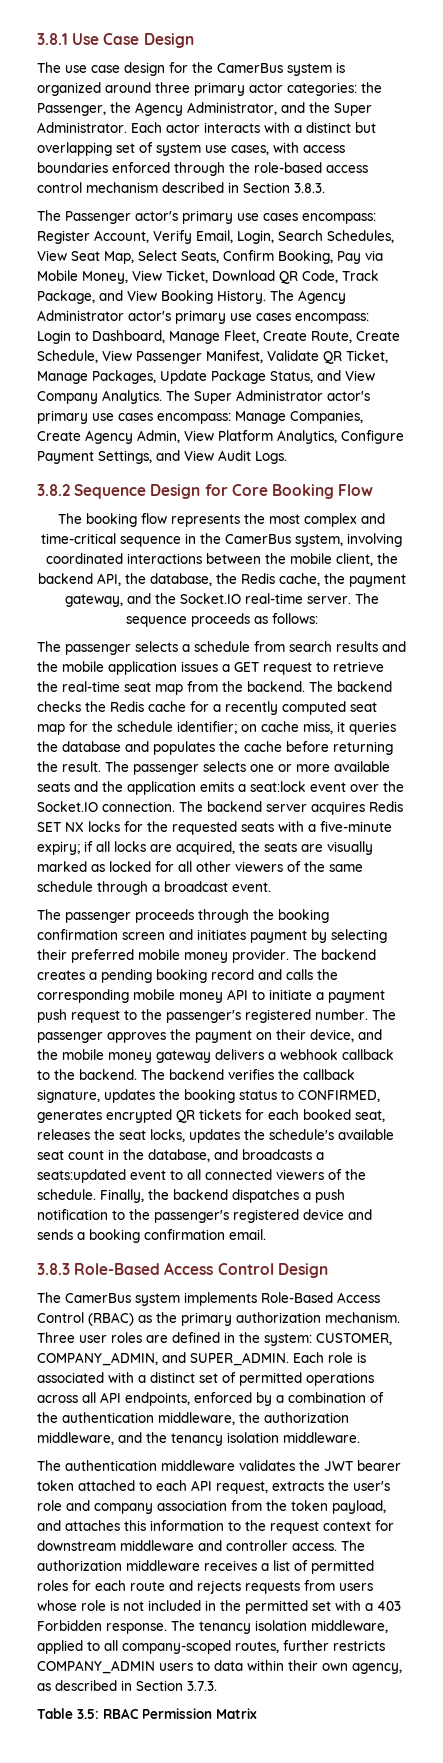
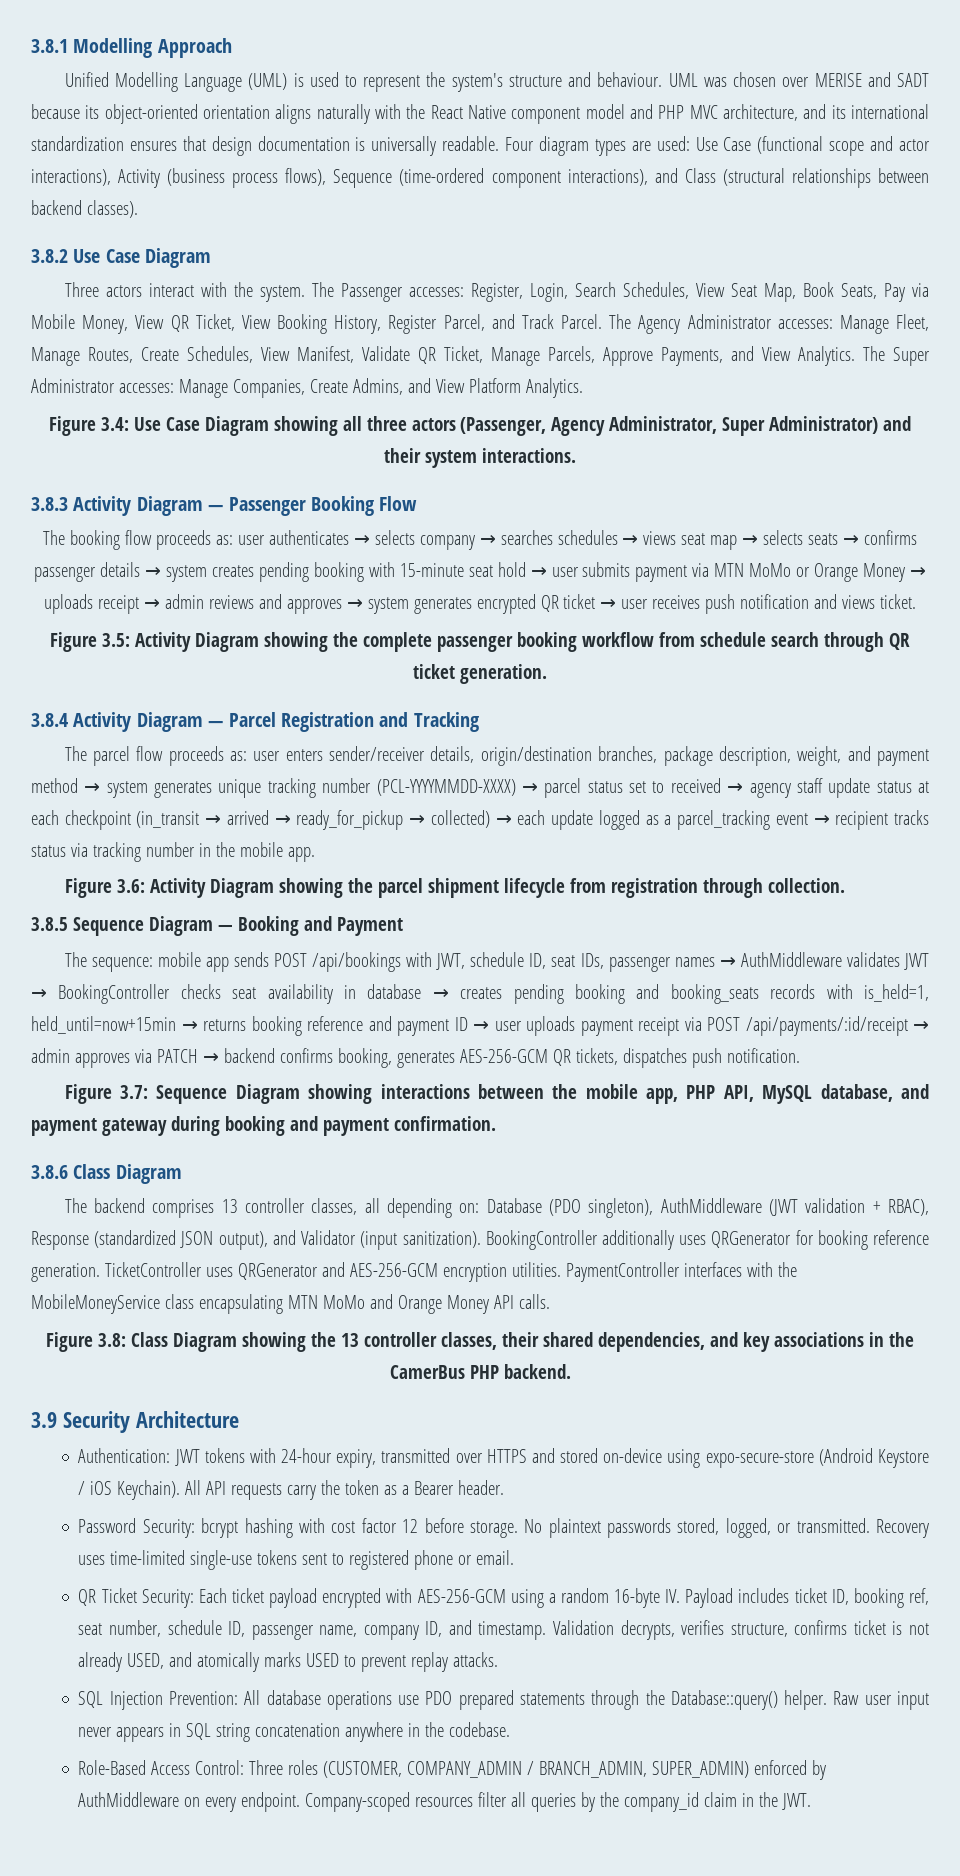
- 3.8.1 Use Case Design
- The use case design for the CamerBus system is organized around three primary actor categories: the Passenger, the Agency Administrator, and the Super Administrator. Each actor interacts with a distinct but overlapping set of system use cases, with access boundaries enforced through the role-based access control mechanism described in Section 3.8.3.
- The Passenger actor's primary use cases encompass: Register Account, Verify Email, Login, Search Schedules, View Seat Map, Select Seats, Confirm Booking, Pay via Mobile Money, View Ticket, Download QR Code, Track Package, and View Booking History. The Agency Administrator actor's primary use cases encompass: Login to Dashboard, Manage Fleet, Create Route, Create Schedule, View Passenger Manifest, Validate QR Ticket, Manage Packages, Update Package Status, and View Company Analytics.
+ 3.8.1 Modelling Approach
+ Unified Modelling Language (UML) is used to represent the system's structure and behaviour. UML was chosen over MERISE and SADT because its object-oriented orientation aligns naturally with the React Native component model and PHP MVC architecture, and its international standardization ensures that design documentation is universally readable. Four diagram types are used: Use Case (functional scope and actor interactions), Activity (business process flows), Sequence (time-ordered component interactions), and Class (structural relationships between backend classes).
+ 3.8.2 Use Case Diagram
+ Three actors interact with the system. The Passenger accesses: Register, Login, Search Schedules, View Seat Map, Book Seats, Pay via Mobile Money, View QR Ticket, View Booking History, Register Parcel, and Track Parcel. The Agency Administrator accesses: Manage Fleet, Manage Routes, Create Schedules, View Manifest, Validate QR Ticket, Manage Parcels, Approve Payments, and View Analytics.
- The Super Administrator actor's primary use cases encompass: Manage Companies, Create Agency Admin, View Platform Analytics, Configure Payment Settings, and View Audit Logs.
- 3.8.2 Sequence Design for Core Booking Flow
+ The Super Administrator accesses: Manage Companies, Create Admins, and View Platform Analytics.
+ Figure 3.4: Use Case Diagram showing all three actors (Passenger, Agency Administrator, Super Administrator) and their system interactions.
+ 3.8.3 Activity Diagram — Passenger Booking Flow
- The booking flow represents the most complex and time-critical sequence in the CamerBus system, involving coordinated interactions between the mobile client, the backend API, the database, the Redis cache, the payment gateway, and the Socket.IO real-time server. The sequence proceeds as follows:
- The passenger selects a schedule from search results and the mobile application issues a GET request to retrieve the real-time seat map from the backend. The backend checks the Redis cache for a recently computed seat map for the schedule identifier; on cache miss, it queries the database and populates the cache before returning the result. The passenger selects one or more available seats and the application emits a seat:lock event over the Socket.IO connection. The backend server acquires Redis SET NX locks for the requested seats with a five-minute expiry; if all locks are acquired, the seats are visually marked as locked for all other viewers of the same schedule through a broadcast event.
- The passenger proceeds through the booking confirmation screen and initiates payment by selecting their preferred mobile money provider. The backend creates a pending booking record and calls the corresponding mobile money API to initiate a payment push request to the passenger's registered number. The passenger approves the payment on their device, and the mobile money gateway delivers a webhook callback to the backend. The backend verifies the callback signature, updates the booking status to CONFIRMED, generates encrypted QR tickets for each booked seat, releases the seat locks, updates the schedule's available seat count in the database, and broadcasts a seats:updated event to all connected viewers of the schedule. Finally, the backend dispatches a push notification to the passenger's registered device and sends a booking confirmation email.
- 3.8.3 Role-Based Access Control Design
- The CamerBus system implements Role-Based Access Control (RBAC) as the primary authorization mechanism. Three user roles are defined in the system: CUSTOMER, COMPANY_ADMIN, and SUPER_ADMIN. Each role is associated with a distinct set of permitted operations across all API endpoints, enforced by a combination of the authentication middleware, the authorization middleware, and the tenancy isolation middleware.
- The authentication middleware validates the JWT bearer token attached to each API request, extracts the user's role and company association from the token payload, and attaches this information to the request context for downstream middleware and controller access. The authorization middleware receives a list of permitted roles for each route and rejects requests from users whose role is not included in the permitted set with a 403 Forbidden response. The tenancy isolation middleware, applied to all company-scoped routes, further restricts COMPANY_ADMIN users to data within their own agency, as described in Section 3.7.3.
- Table 3.5: RBAC Permission Matrix
+ The booking flow proceeds as: user authenticates → selects company → searches schedules → views seat map → selects seats → confirms passenger details → system creates pending booking with 15-minute seat hold → user submits payment via MTN MoMo or Orange Money → uploads receipt → admin reviews and approves → system generates encrypted QR ticket → user receives push notification and views ticket.
+ Figure 3.5: Activity Diagram showing the complete passenger booking workflow from schedule search through QR ticket generation.
+ 3.8.4 Activity Diagram — Parcel Registration and Tracking
+ The parcel flow proceeds as: user enters sender/receiver details, origin/destination branches, package description, weight, and payment method → system generates unique tracking number (PCL-YYYYMMDD-XXXX) → parcel status set to received → agency staff update status at each checkpoint (in_transit → arrived → ready_for_pickup → collected) → each update logged as a parcel_tracking event → recipient tracks status via tracking number in the mobile app.
+ Figure 3.6: Activity Diagram showing the parcel shipment lifecycle from registration through collection.
+ 3.8.5 Sequence Diagram — Booking and Payment
+ The sequence: mobile app sends POST /api/bookings with JWT, schedule ID, seat IDs, passenger names → AuthMiddleware validates JWT → BookingController checks seat availability in database → creates pending booking and booking_seats records with is_held=1, held_until=now+15min → returns booking reference and payment ID → user uploads payment receipt via POST /api/payments/:id/receipt → admin approves via PATCH → backend confirms booking, generates AES-256-GCM QR tickets, dispatches push notification.
+ Figure 3.7: Sequence Diagram showing interactions between the mobile app, PHP API, MySQL database, and payment gateway during booking and payment confirmation.
+ 3.8.6 Class Diagram
+ The backend comprises 13 controller classes, all depending on: Database (PDO singleton), AuthMiddleware (JWT validation + RBAC), Response (standardized JSON output), and Validator (input sanitization). BookingController additionally uses QRGenerator for booking reference generation. TicketController uses QRGenerator and AES-256-GCM encryption utilities. PaymentController interfaces with the MobileMoneyService class encapsulating MTN MoMo and Orange Money API calls.
+ Figure 3.8: Class Diagram showing the 13 controller classes, their shared dependencies, and key associations in the CamerBus PHP backend.
+ 3.9 Security Architecture
+ Authentication: JWT tokens with 24-hour expiry, transmitted over HTTPS and stored on-device using expo-secure-store (Android Keystore / iOS Keychain). All API requests carry the token as a Bearer header.
+ Password Security: bcrypt hashing with cost factor 12 before storage. No plaintext passwords stored, logged, or transmitted. Recovery uses time-limited single-use tokens sent to registered phone or email.
+ QR Ticket Security: Each ticket payload encrypted with AES-256-GCM using a random 16-byte IV. Payload includes ticket ID, booking ref, seat number, schedule ID, passenger name, company ID, and timestamp. Validation decrypts, verifies structure, confirms ticket is not already USED, and atomically marks USED to prevent replay attacks.
+ SQL Injection Prevention: All database operations use PDO prepared statements through the Database::query() helper. Raw user input never appears in SQL string concatenation anywhere in the codebase.
+ Role-Based Access Control: Three roles (CUSTOMER, COMPANY_ADMIN / BRANCH_ADMIN, SUPER_ADMIN) enforced by AuthMiddleware on every endpoint. Company-scoped resources filter all queries by the company_id claim in the JWT.

